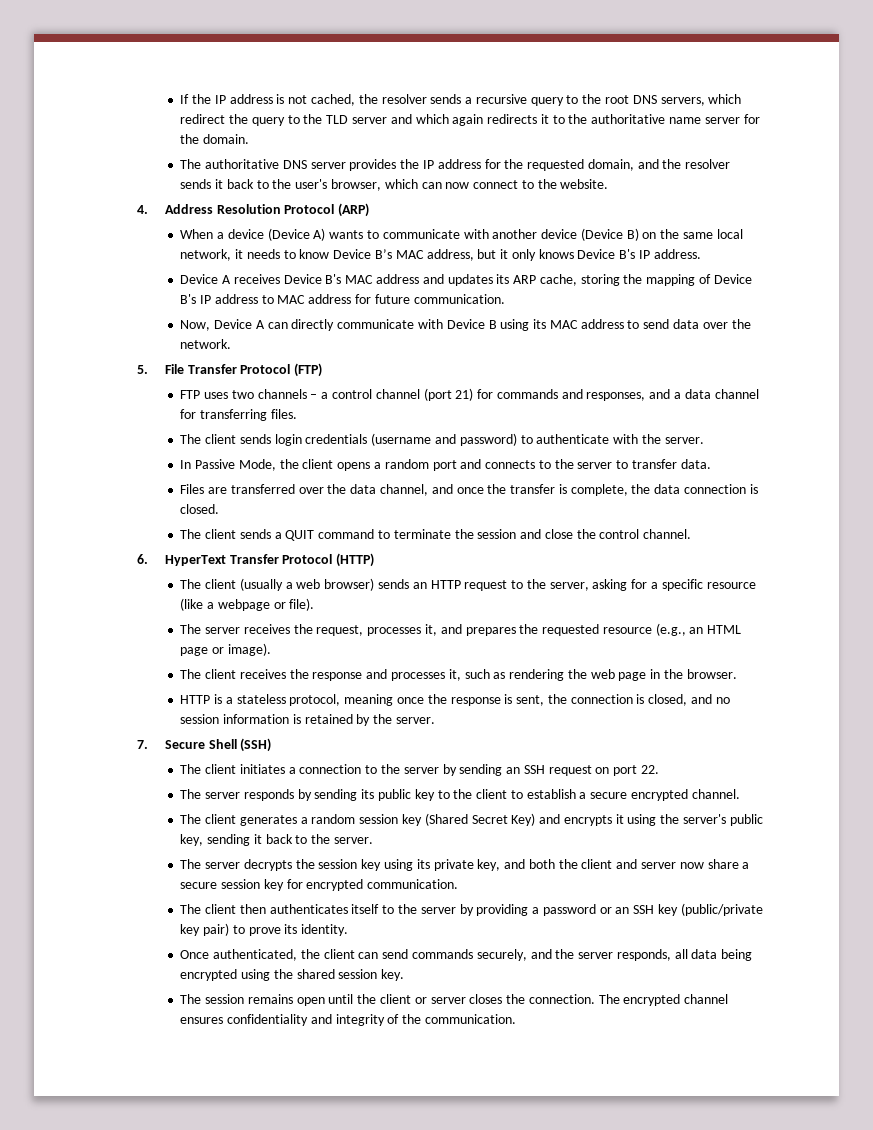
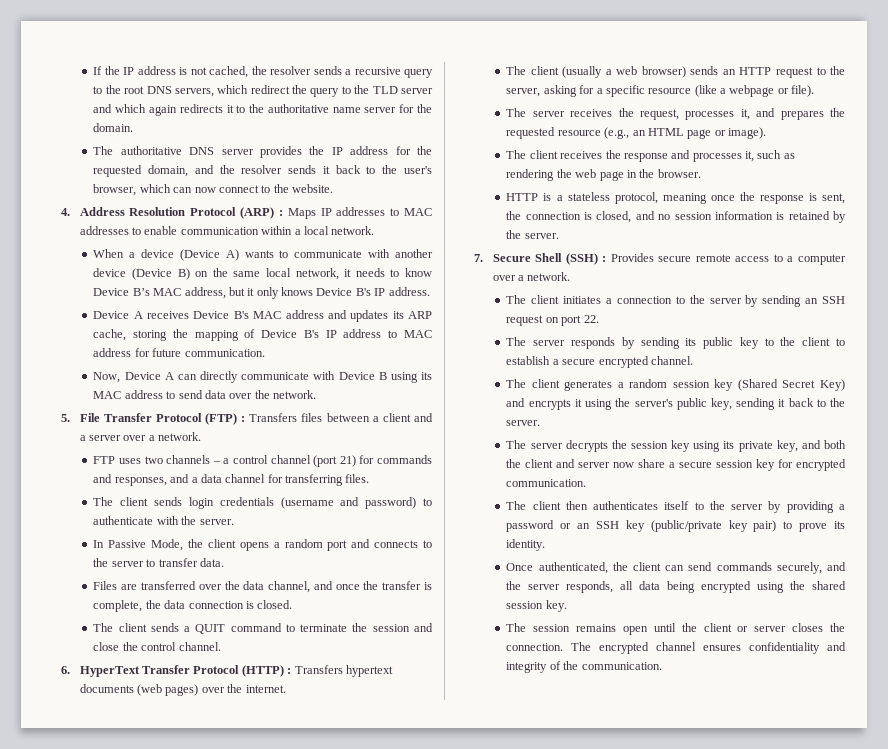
- 4. Address Resolution Protocol (ARP)
+ 4. Address Resolution Protocol (ARP) : Maps IP addresses to MAC addresses to enable communication within a local network.
- 5. File Transfer Protocol (FTP)
+ 5. File Transfer Protocol (FTP) : Transfers files between a client and a server over a network.
- 6. HyperText Transfer Protocol (HTTP)
+ 6. HyperText Transfer Protocol (HTTP) : Transfers hypertext documents (web pages) over the internet.
- 7. Secure Shell (SSH)
+ 7. Secure Shell (SSH) : Provides secure remote access to a computer over a network.

